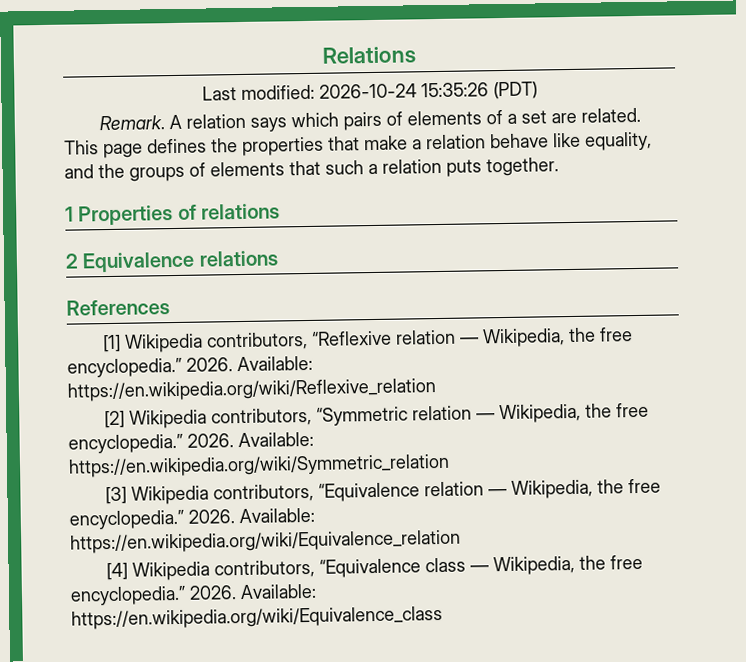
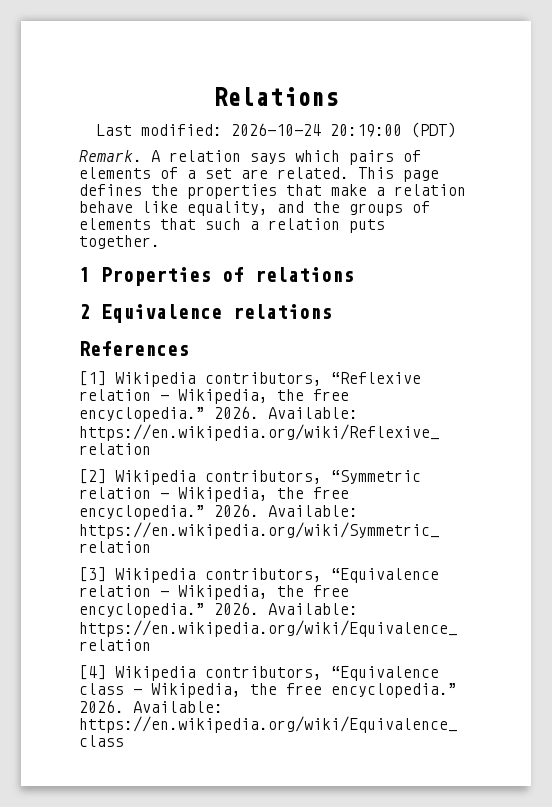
- Last modified: 2026-10-24 15:35:26 (PDT)
+ Last modified: 2026-10-24 20:19:00 (PDT)

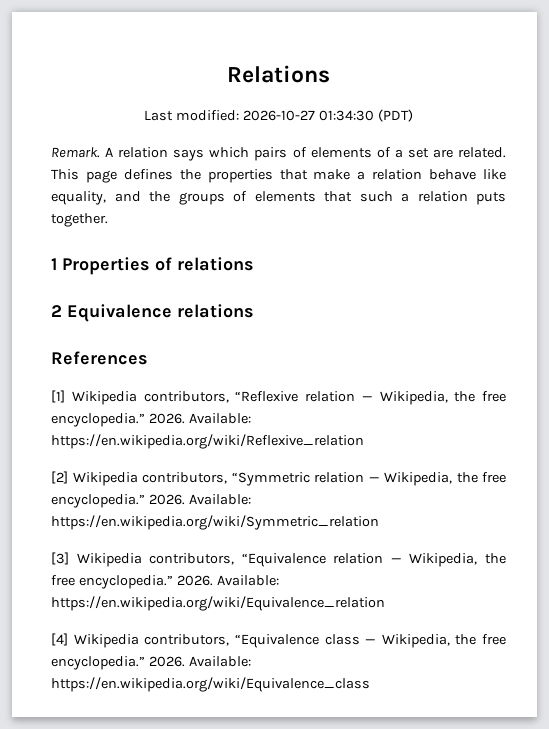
- Last modified: 2026-10-24 20:19:00 (PDT)
+ Last modified: 2026-10-27 01:34:30 (PDT)

